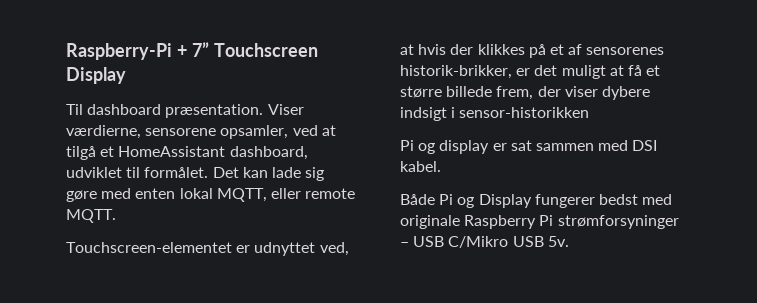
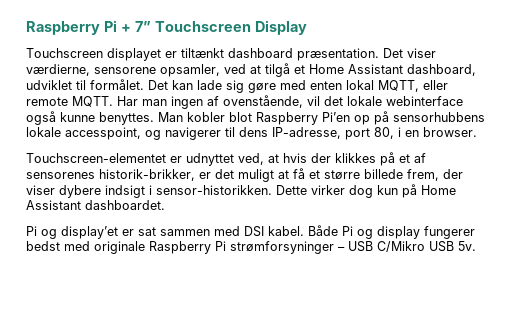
- Raspberry-Pi + 7” Touchscreen Display
+ Raspberry Pi + 7” Touchscreen Display
- Til dashboard præsentation. Viser værdierne, sensorene opsamler, ved at tilgå et HomeAssistant dashboard, udviklet til formålet.
+ Touchscreen displayet er tiltænkt dashboard præsentation. Det viser værdierne, sensorene opsamler, ved at tilgå et Home Assistant dashboard, udviklet til formålet.
+ Har man ingen af ovenstående, vil det lokale webinterface også kunne benyttes. Man kobler blot Raspberry Pi’en op på sensorhubbens lokale accesspoint, og navigerer til dens IP-adresse, port 80, i en browser.
- Touchscreen-elementet er udnyttet ved, at hvis der klikkes på et af sensorenes historik-brikker, er det muligt at få et større billede frem, der viser dybere indsigt i sensor-historikken
- Pi og display er sat sammen med DSI kabel.
- Både Pi og Display fungerer bedst med originale Raspberry Pi strømforsyninger – USB C/Mikro USB 5v.
+ Touchscreen-elementet er udnyttet ved, at hvis der klikkes på et af sensorenes historik-brikker, er det muligt at få et større billede frem, der viser dybere indsigt i sensor-historikken. Dette virker dog kun på Home Assistant dashboardet.
+ Pi og display’et er sat sammen med DSI kabel. Både Pi og display fungerer bedst med originale Raspberry Pi strømforsyninger – USB C/Mikro USB 5v.

